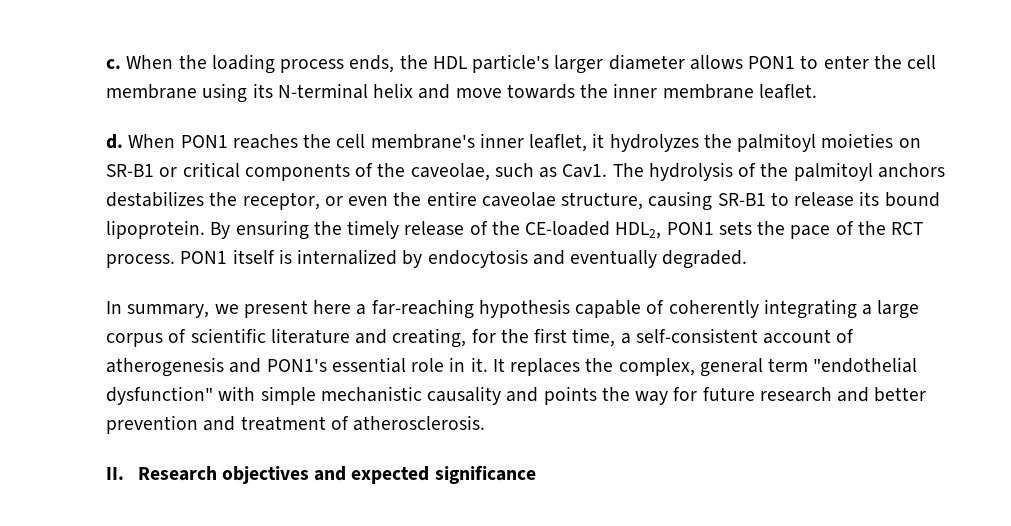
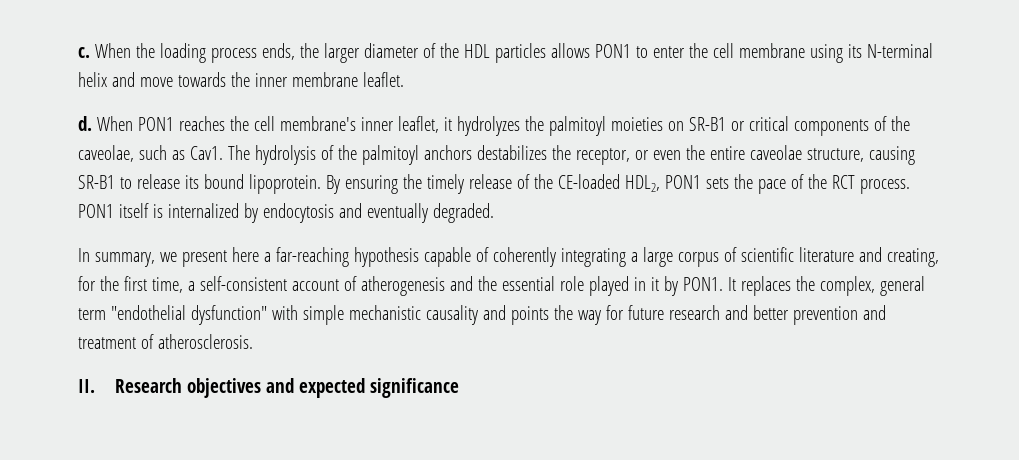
- When the loading process ends, the HDL particle's larger diameter allows PON1 to enter the cell membrane using its N-terminal helix and move towards the inner membrane leaflet.
+ When the loading process ends, the larger diameter of the HDL particles allows PON1 to enter the cell membrane using its N-terminal helix and move towards the inner membrane leaflet.
- In summary, we present here a far-reaching hypothesis capable of coherently integrating a large corpus of scientific literature and creating, for the first time, a self-consistent account of atherogenesis and PON1's essential role in it.
+ In summary, we present here a far-reaching hypothesis capable of coherently integrating a large corpus of scientific literature and creating, for the first time, a self-consistent account of atherogenesis and the essential role played in it by PON1.

